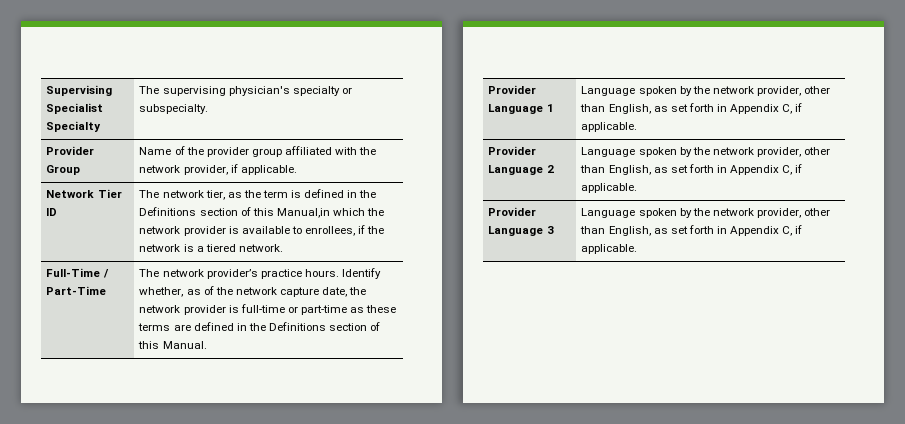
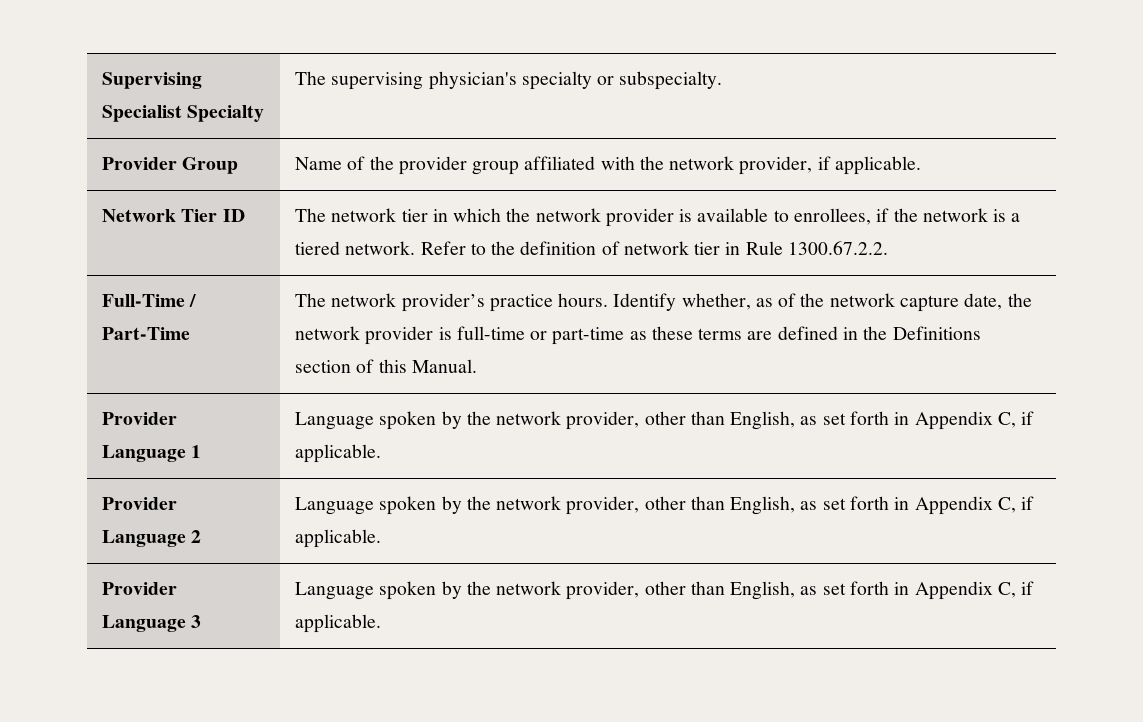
- Network Tier ID | The network tier, as the term is defined in the Definitions section of this Manual,in which the network provider is available to enrollees, if the network is a tiered network.
+ Network Tier ID | The network tier in which the network provider is available to enrollees, if the network is a tiered network. Refer to the definition of network tier in Rule 1300.67.2.2.

